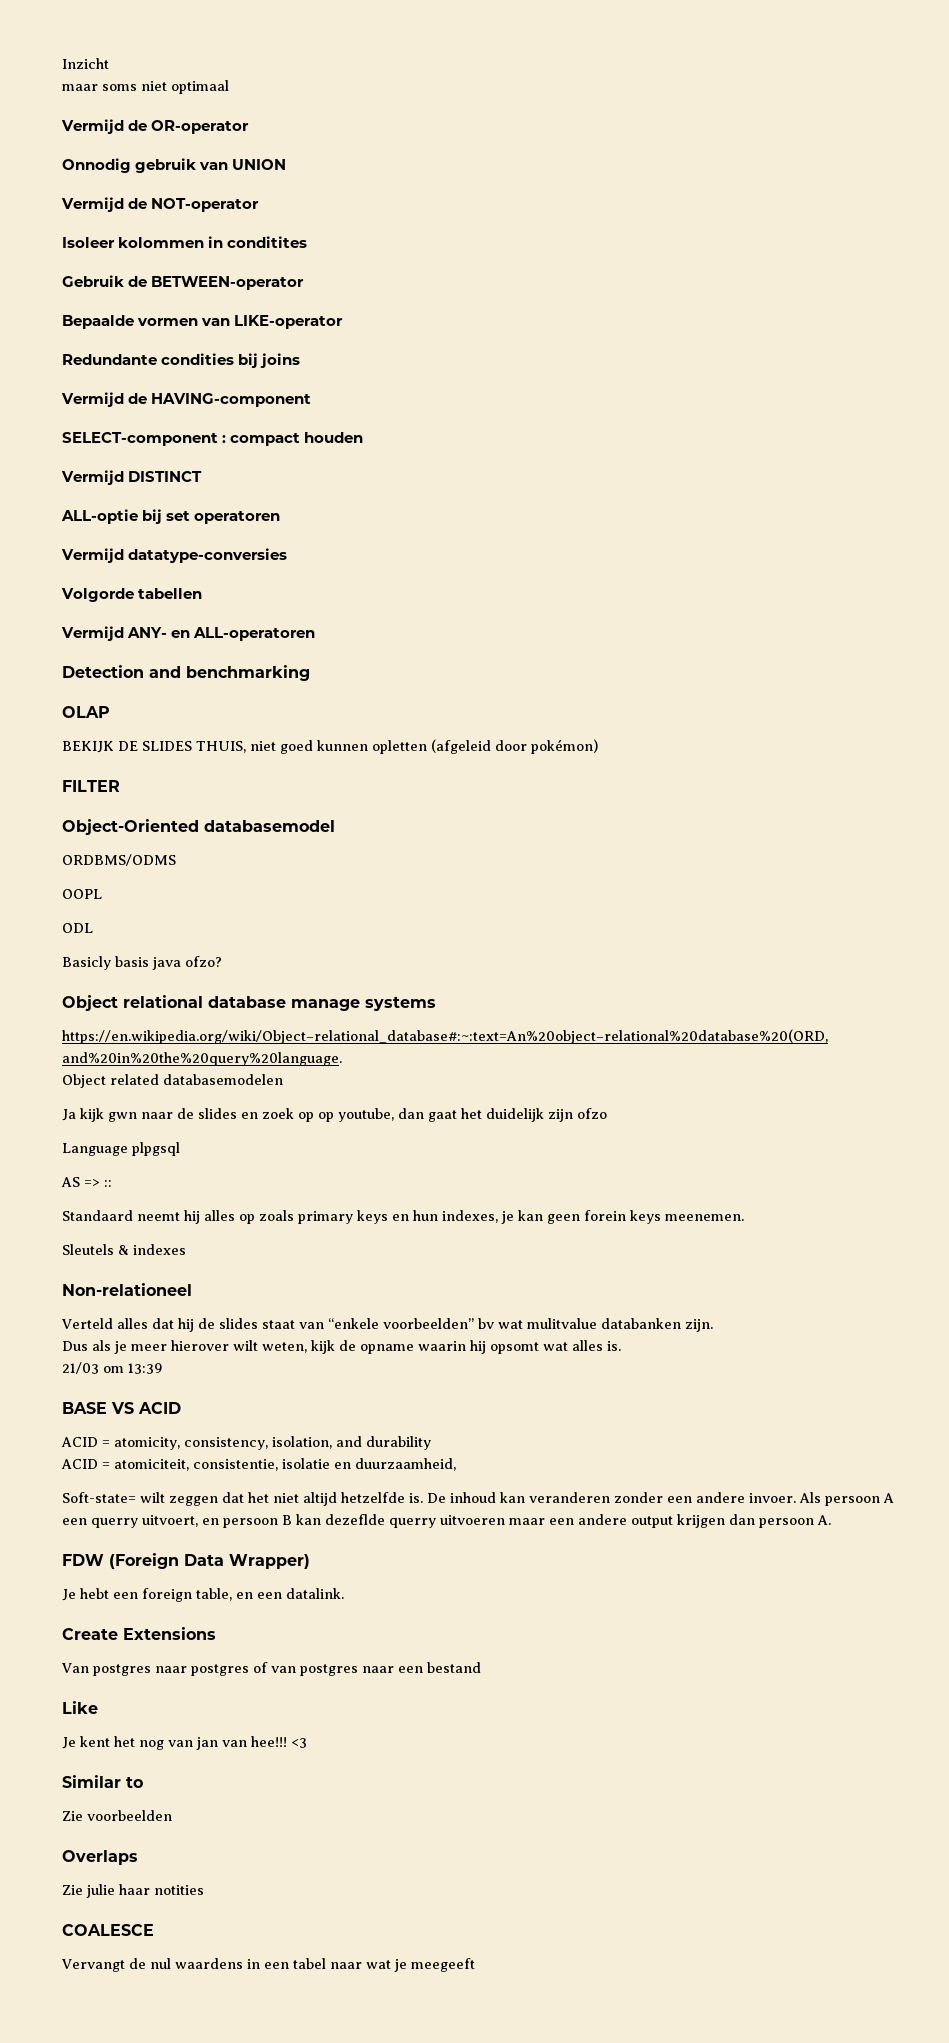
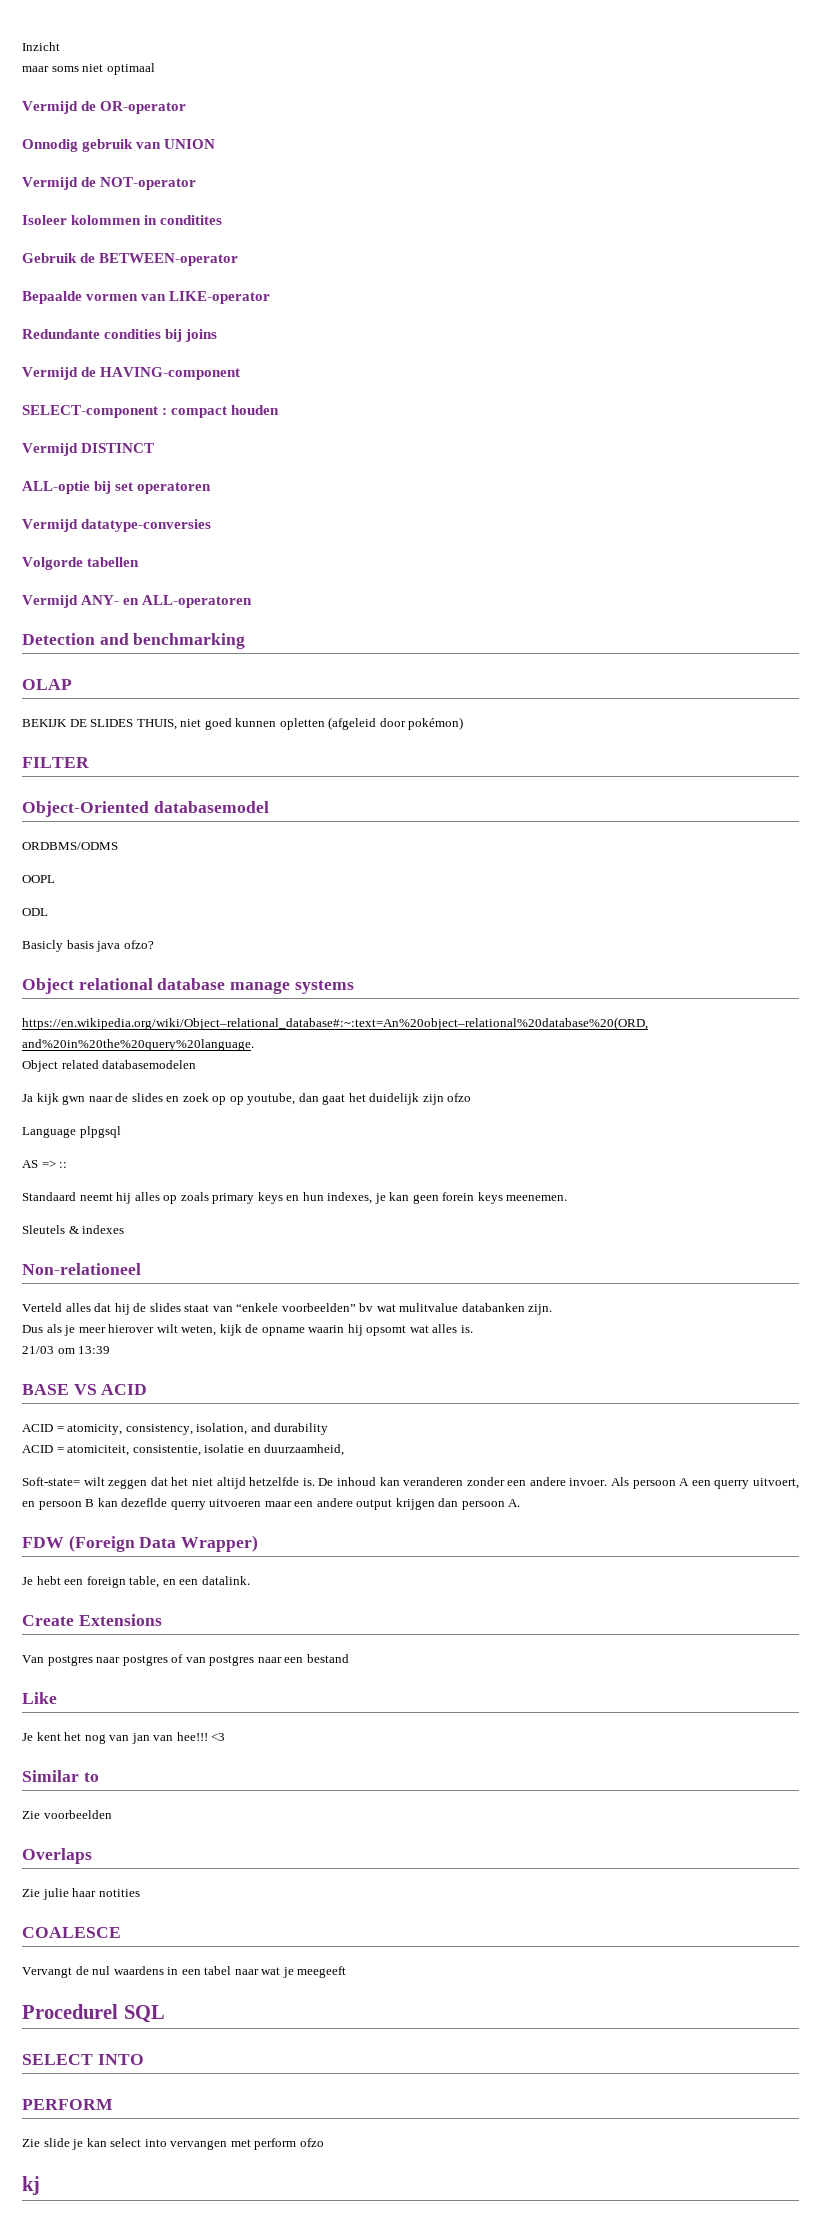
+ Procedurel SQL
+ SELECT INTO
+ PERFORM
+ Zie slide je kan select into vervangen met perform ofzo
+ kj

